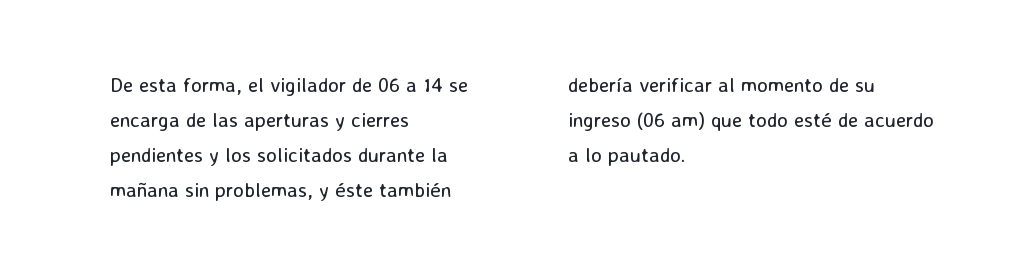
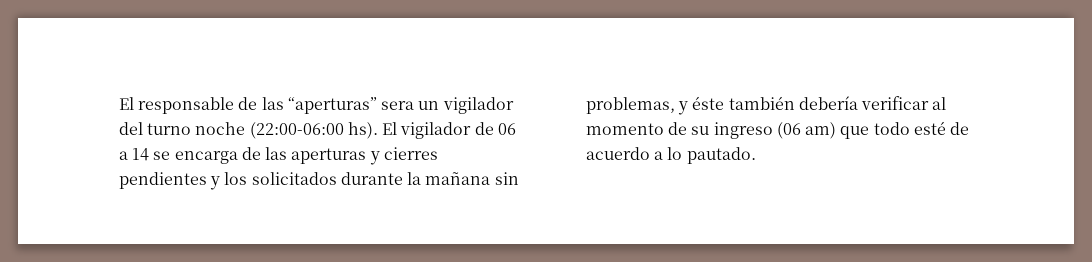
- De esta forma, el vigilador de 06 a 14 se encarga de las aperturas y cierres pendientes y los solicitados durante la mañana sin problemas, y éste también debería verificar al momento de su ingreso (06 am) que todo esté de acuerdo a lo pautado.
+ El responsable de las “aperturas” sera un vigilador del turno noche (22:00-06:00 hs). El vigilador de 06 a 14 se encarga de las aperturas y cierres pendientes y los solicitados durante la mañana sin problemas, y éste también debería verificar al momento de su ingreso (06 am) que todo esté de acuerdo a lo pautado.

